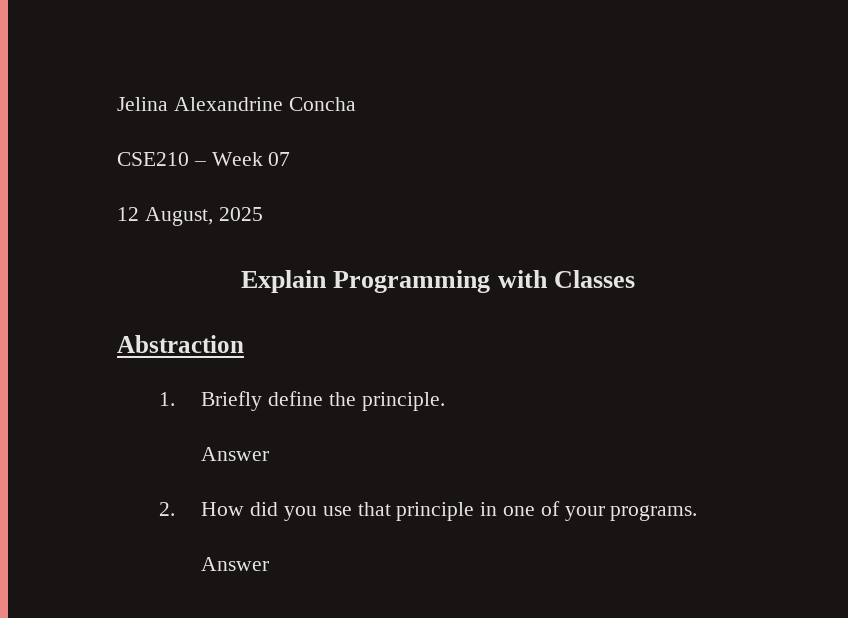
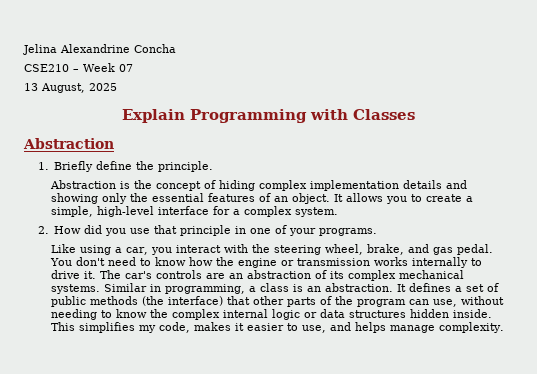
- 12 August, 2025
+ 13 August, 2025
  1. Briefly define the principle.
- Answer
+ Abstraction is the concept of hiding complex implementation details and showing only the essential features of an object. It allows you to create a simple, high-level interface for a complex system.
  2. How did you use that principle in one of your programs.
- Answer
+ Like using a car, you interact with the steering wheel, brake, and gas pedal. You don't need to know how the engine or transmission works internally to drive it. The car's controls are an abstraction of its complex mechanical systems. Similar in programming, a class is an abstraction. It defines a set of public methods (the interface) that other parts of the program can use, without needing to know the complex internal logic or data structures hidden inside. This simplifies my code, makes it easier to use, and helps manage complexity.

